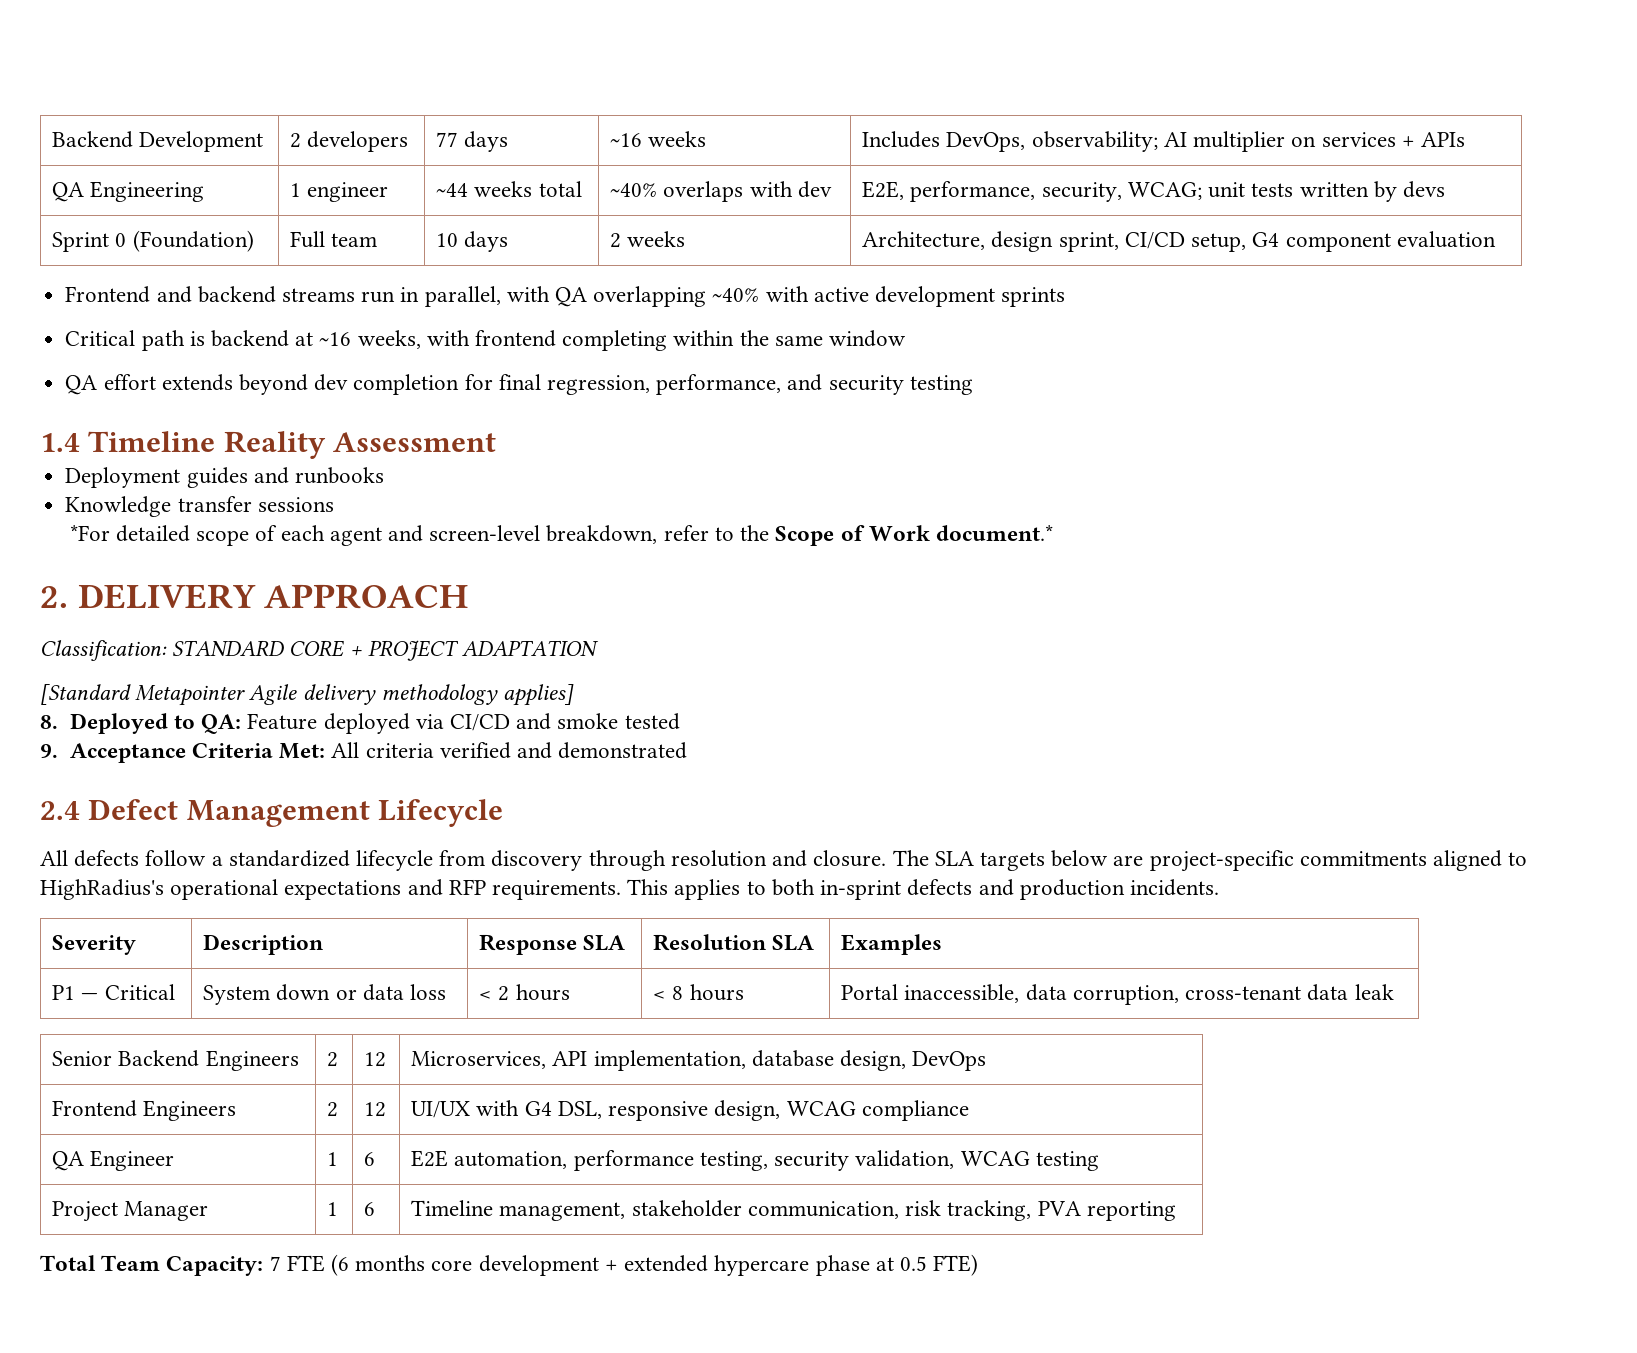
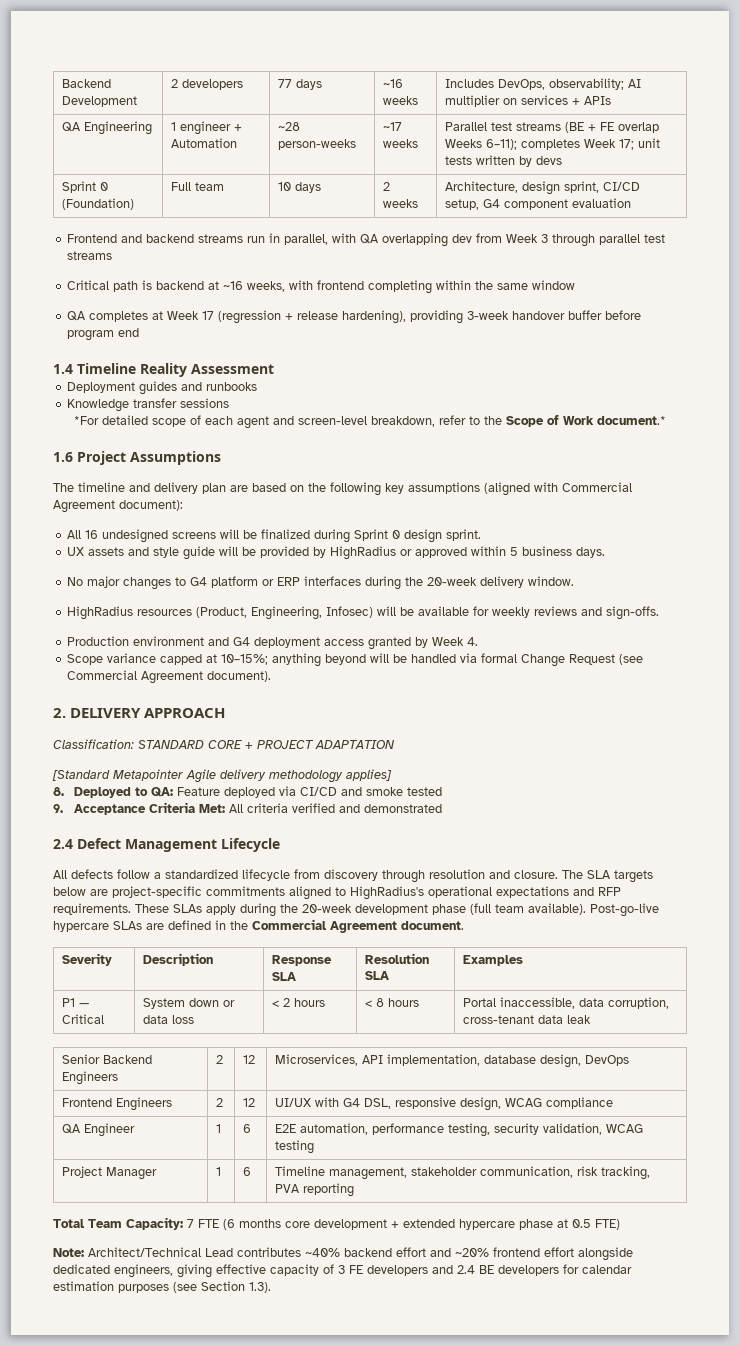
- QA Engineering | 1 engineer | ~44 weeks total | ~40% overlaps with dev | E2E, performance, security, WCAG; unit tests written by devs
+ QA Engineering | 1 engineer + Automation | ~28 person-weeks | ~17 weeks | Parallel test streams (BE + FE overlap Weeks 6–11); completes Week 17; unit tests written by devs
- Frontend and backend streams run in parallel, with QA overlapping ~40% with active development sprints
+ Frontend and backend streams run in parallel, with QA overlapping dev from Week 3 through parallel test streams
- QA effort extends beyond dev completion for final regression, performance, and security testing
+ QA completes at Week 17 (regression + release hardening), providing 3-week handover buffer before program end
+ 1.6 Project Assumptions
+ The timeline and delivery plan are based on the following key assumptions (aligned with Commercial Agreement document):
+ All 16 undesigned screens will be finalized during Sprint 0 design sprint.
+ UX assets and style guide will be provided by HighRadius or approved within 5 business days.
+ No major changes to G4 platform or ERP interfaces during the 20-week delivery window.
+ HighRadius resources (Product, Engineering, Infosec) will be available for weekly reviews and sign-offs.
+ Production environment and G4 deployment access granted by Week 4.
+ Scope variance capped at 10–15%; anything beyond will be handled via formal Change Request (see Commercial Agreement document).
- This applies to both in-sprint defects and production incidents.
+ These SLAs apply during the 20-week development phase (full team available). Post-go-live hypercare SLAs are defined in the Commercial Agreement document.
+ Note: Architect/Technical Lead contributes ~40% backend effort and ~20% frontend effort alongside dedicated engineers, giving effective capacity of 3 FE developers and 2.4 BE developers for calendar estimation purposes (see Section 1.3).

